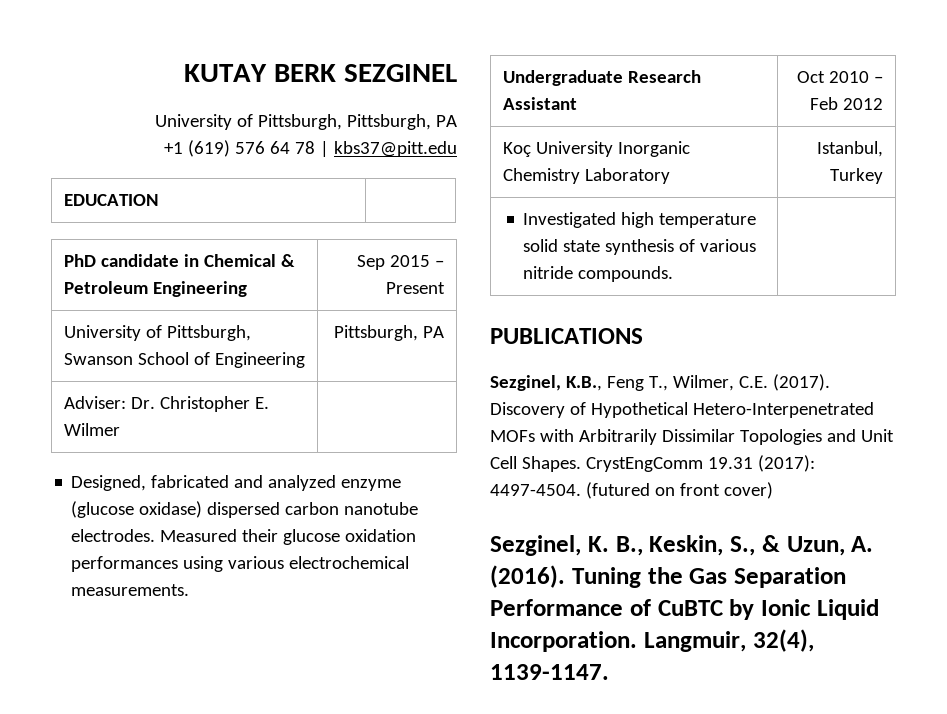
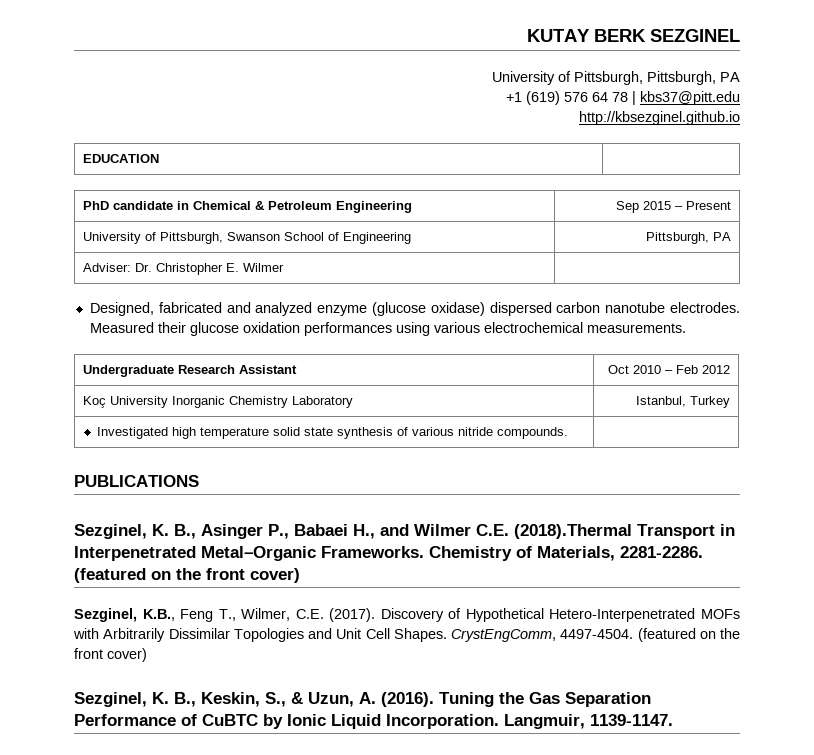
+ http://kbsezginel.github.io
+ Sezginel, K. B., Asinger P., Babaei H., and Wilmer C.E. (2018).Thermal Transport in Interpenetrated Metal–Organic Frameworks. Chemistry of Materials, 2281-2286. (featured on the front cover)
- CrystEngComm 19.31 (2017): 4497-4504. (futured on front cover)
+ CrystEngComm, 4497-4504. (featured on the front cover)
- Langmuir, 32(4), 1139-1147.
+ Langmuir, 1139-1147.

